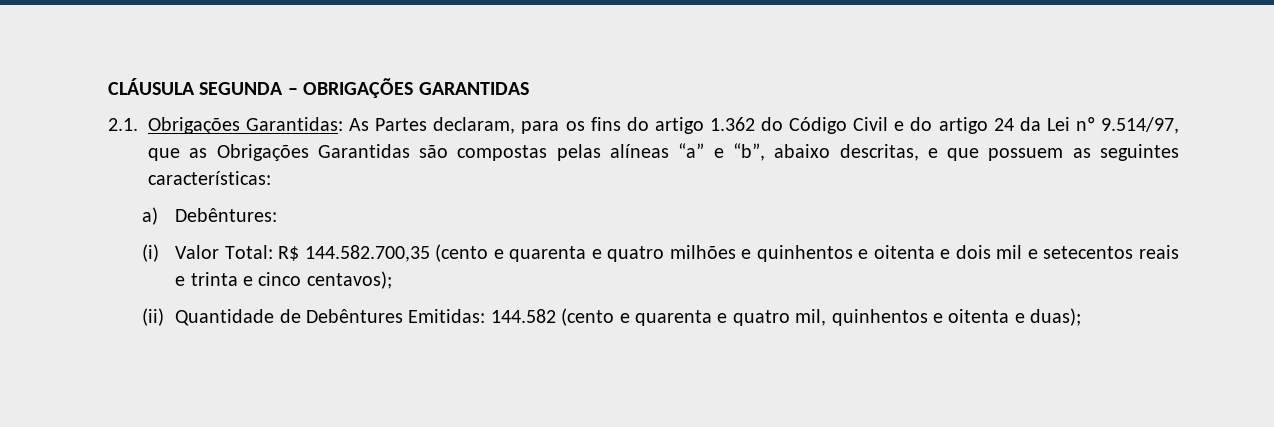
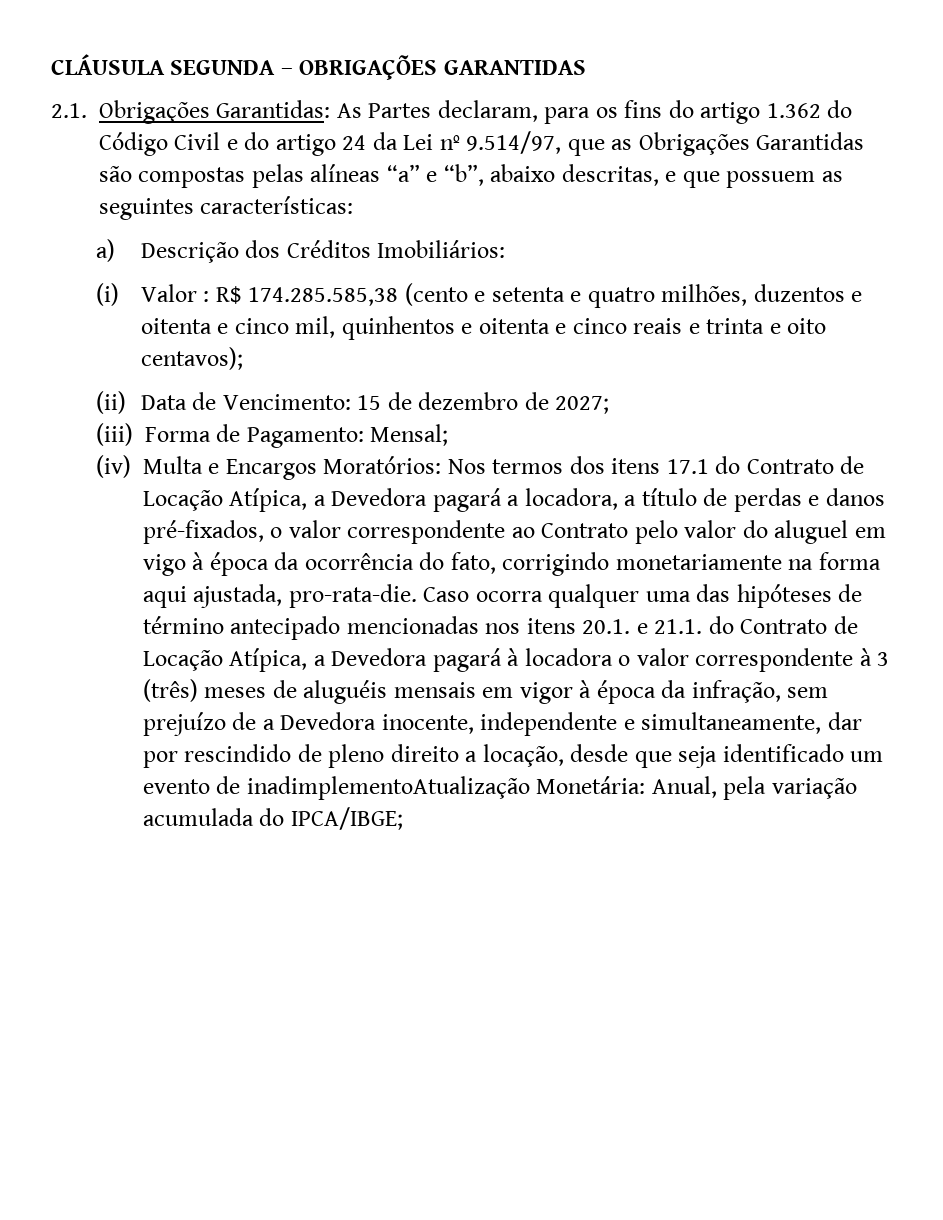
- a) Debêntures:
+ a) Descrição dos Créditos Imobiliários:
- (i) Valor Total: R$ 144.582.700,35 (cento e quarenta e quatro milhões e quinhentos e oitenta e dois mil e setecentos reais e trinta e cinco centavos);
- (ii) Quantidade de Debêntures Emitidas: 144.582 (cento e quarenta e quatro mil, quinhentos e oitenta e duas);
+ (i) Valor : R$ 174.285.585,38 (cento e setenta e quatro milhões, duzentos e oitenta e cinco mil, quinhentos e oitenta e cinco reais e trinta e oito centavos);
+ (ii) Data de Vencimento: 15 de dezembro de 2027;
+ (iii) Forma de Pagamento: Mensal;
+ (iv) Multa e Encargos Moratórios: Nos termos dos itens 17.1 do Contrato de Locação Atípica, a Devedora pagará a locadora, a título de perdas e danos pré-fixados, o valor correspondente ao Contrato pelo valor do aluguel em vigo à época da ocorrência do fato, corrigindo monetariamente na forma aqui ajustada, pro-rata-die. Caso ocorra qualquer uma das hipóteses de término antecipado mencionadas nos itens 20.1. e 21.1. do Contrato de Locação Atípica, a Devedora pagará à locadora o valor correspondente à 3 (três) meses de aluguéis mensais em vigor à época da infração, sem prejuízo de a Devedora inocente, independente e simultaneamente, dar por rescindido de pleno direito a locação, desde que seja identificado um evento de inadimplementoAtualização Monetária: Anual, pela variação acumulada do IPCA/IBGE;

